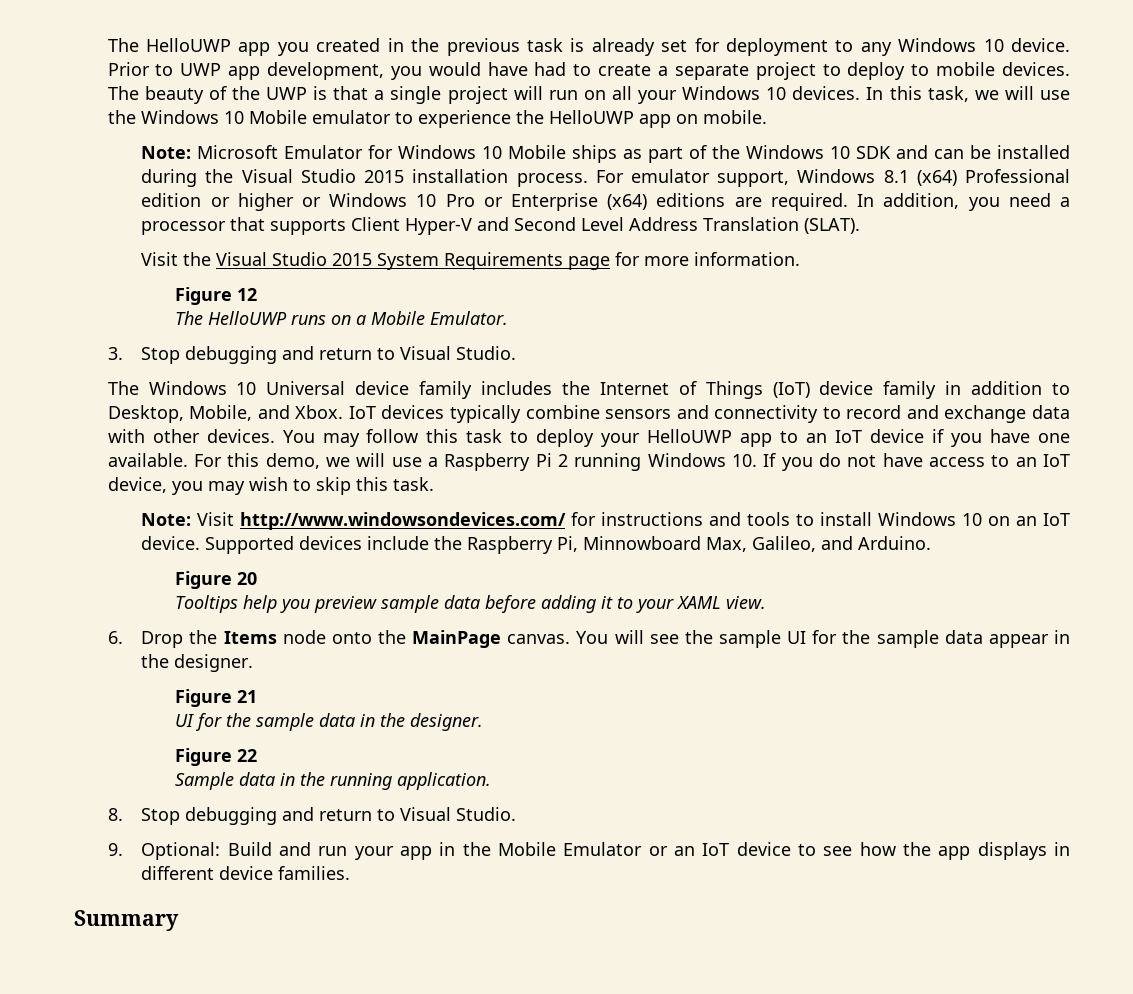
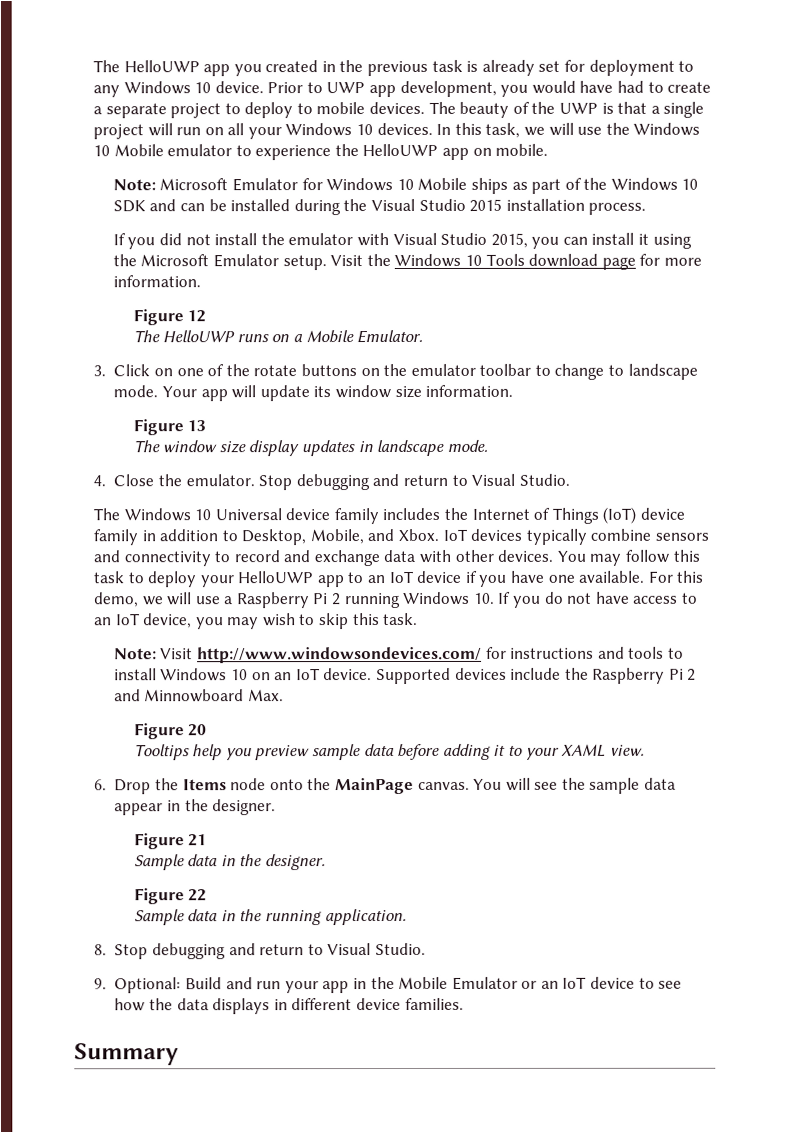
- Note: Microsoft Emulator for Windows 10 Mobile ships as part of the Windows 10 SDK and can be installed during the Visual Studio 2015 installation process. For emulator support, Windows 8.1 (x64) Professional edition or higher or Windows 10 Pro or Enterprise (x64) editions are required. In addition, you need a processor that supports Client Hyper-V and Second Level Address Translation (SLAT).
- Visit the Visual Studio 2015 System Requirements page for more information.
+ Note: Microsoft Emulator for Windows 10 Mobile ships as part of the Windows 10 SDK and can be installed during the Visual Studio 2015 installation process.
+ If you did not install the emulator with Visual Studio 2015, you can install it using the Microsoft Emulator setup. Visit the Windows 10 Tools download page for more information.
- 3. Stop debugging and return to Visual Studio.
+ 3. Click on one of the rotate buttons on the emulator toolbar to change to landscape mode. Your app will update its window size information.
+ Figure 13
+ The window size display updates in landscape mode.
+ 4. Close the emulator. Stop debugging and return to Visual Studio.
- Supported devices include the Raspberry Pi, Minnowboard Max, Galileo, and Arduino.
+ Supported devices include the Raspberry Pi 2 and Minnowboard Max.
- You will see the sample UI for the sample data appear in the designer.
+ You will see the sample data appear in the designer.
- UI for the sample data in the designer.
+ Sample data in the designer.
- 9. Optional: Build and run your app in the Mobile Emulator or an IoT device to see how the app displays in different device families.
+ 9. Optional: Build and run your app in the Mobile Emulator or an IoT device to see how the data displays in different device families.

